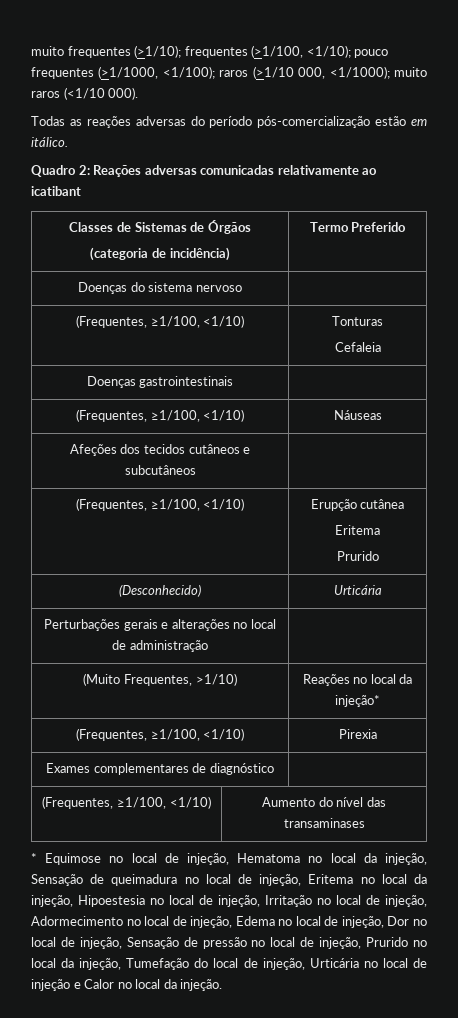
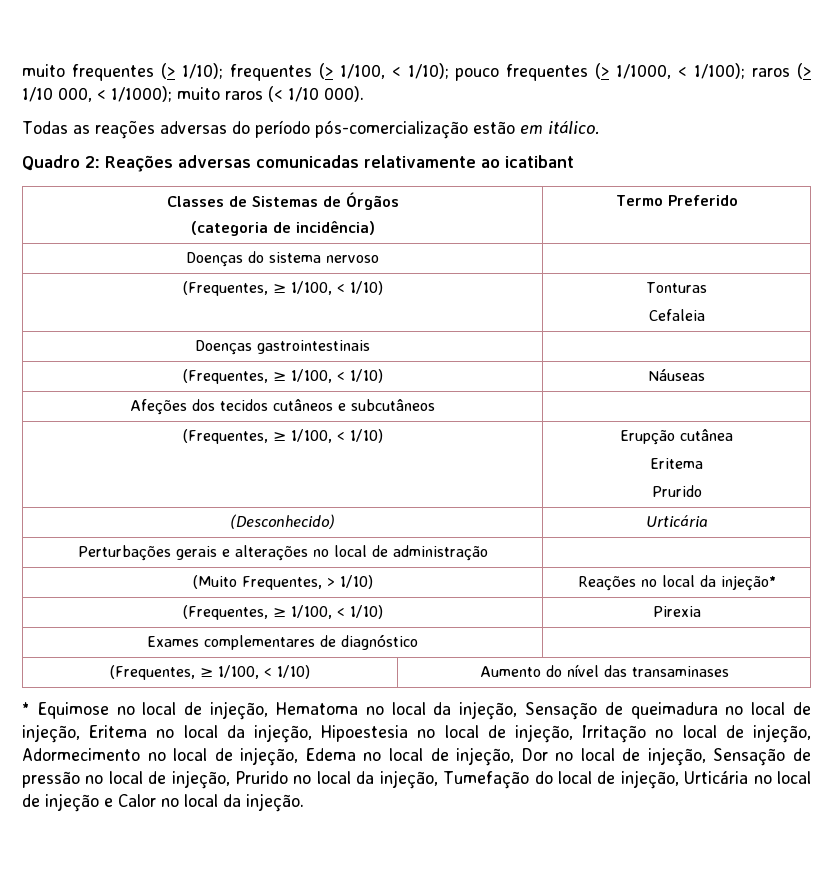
- muito frequentes (>1/10); frequentes (>1/100, <1/10); pouco frequentes (>1/1000, <1/100); raros (>1/10 000, <1/1000); muito raros (<1/10 000).
+ muito frequentes (> 1/10); frequentes (> 1/100, < 1/10); pouco frequentes (> 1/1000, < 1/100); raros (> 1/10 000, < 1/1000); muito raros (< 1/10 000).
- (Frequentes, ≥1/100, <1/10) | Tonturas
+ (Frequentes, ≥ 1/100, < 1/10) | Tonturas
- (Frequentes, ≥1/100, <1/10) | Náuseas
+ (Frequentes, ≥ 1/100, < 1/10) | Náuseas
- (Frequentes, ≥1/100, <1/10) | Erupção cutânea
+ (Frequentes, ≥ 1/100, < 1/10) | Erupção cutânea
- (Muito Frequentes, >1/10) | Reações no local da injeção*
+ (Muito Frequentes, > 1/10) | Reações no local da injeção*
- (Frequentes, ≥1/100, <1/10) | Pirexia
+ (Frequentes, ≥ 1/100, < 1/10) | Pirexia
- (Frequentes, ≥1/100, <1/10) | Aumento do nível das transaminases
+ (Frequentes, ≥ 1/100, < 1/10) | Aumento do nível das transaminases

